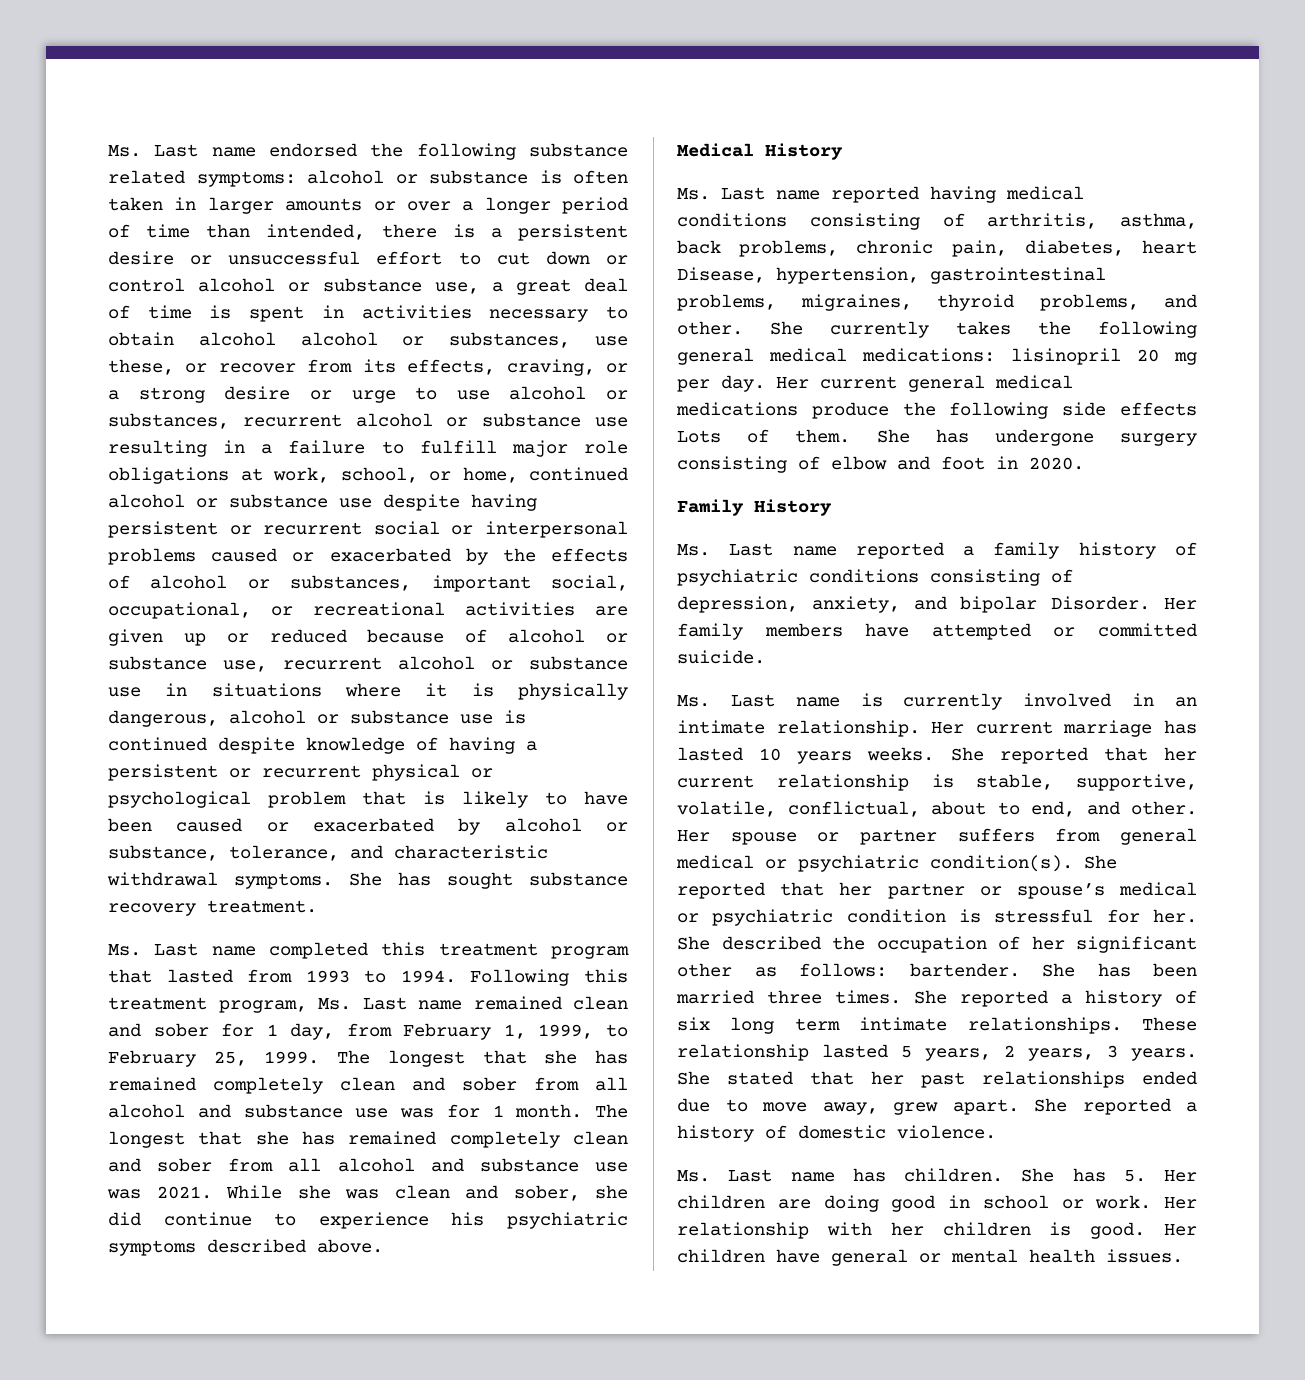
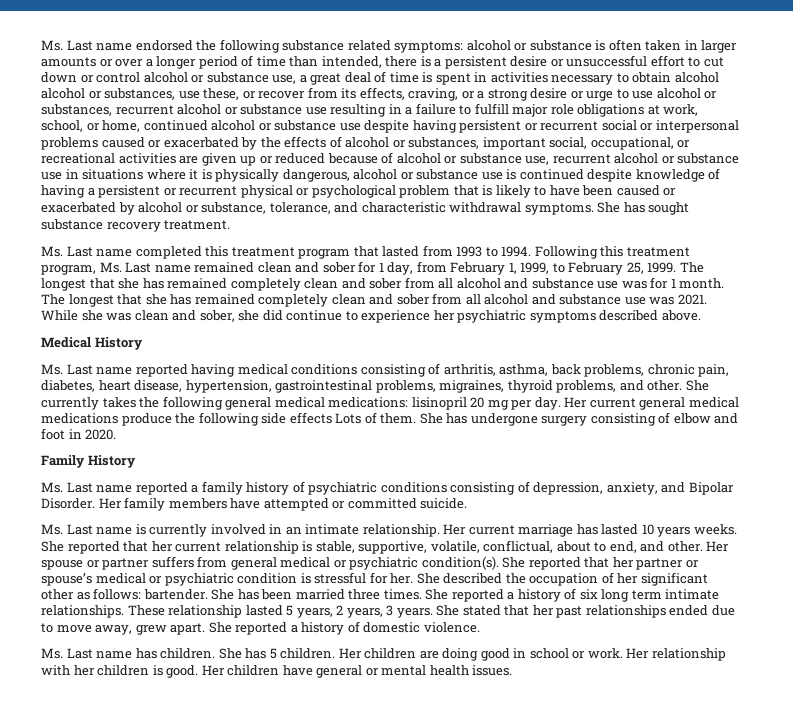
- While she was clean and sober, she did continue to experience his psychiatric symptoms described above.
+ While she was clean and sober, she did continue to experience her psychiatric symptoms described above.
- Ms. Last name reported having medical conditions consisting of arthritis, asthma, back problems, chronic pain, diabetes, heart Disease, hypertension, gastrointestinal problems, migraines, thyroid problems, and other.
+ Ms. Last name reported having medical conditions consisting of arthritis, asthma, back problems, chronic pain, diabetes, heart disease, hypertension, gastrointestinal problems, migraines, thyroid problems, and other.
- Ms. Last name reported a family history of psychiatric conditions consisting of depression, anxiety, and bipolar Disorder.
+ Ms. Last name reported a family history of psychiatric conditions consisting of depression, anxiety, and Bipolar Disorder.
- She has 5. Her children are doing good in school or work.
+ She has 5 children. Her children are doing good in school or work.

